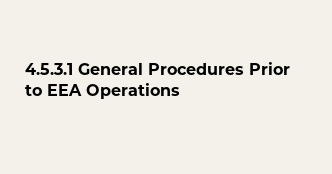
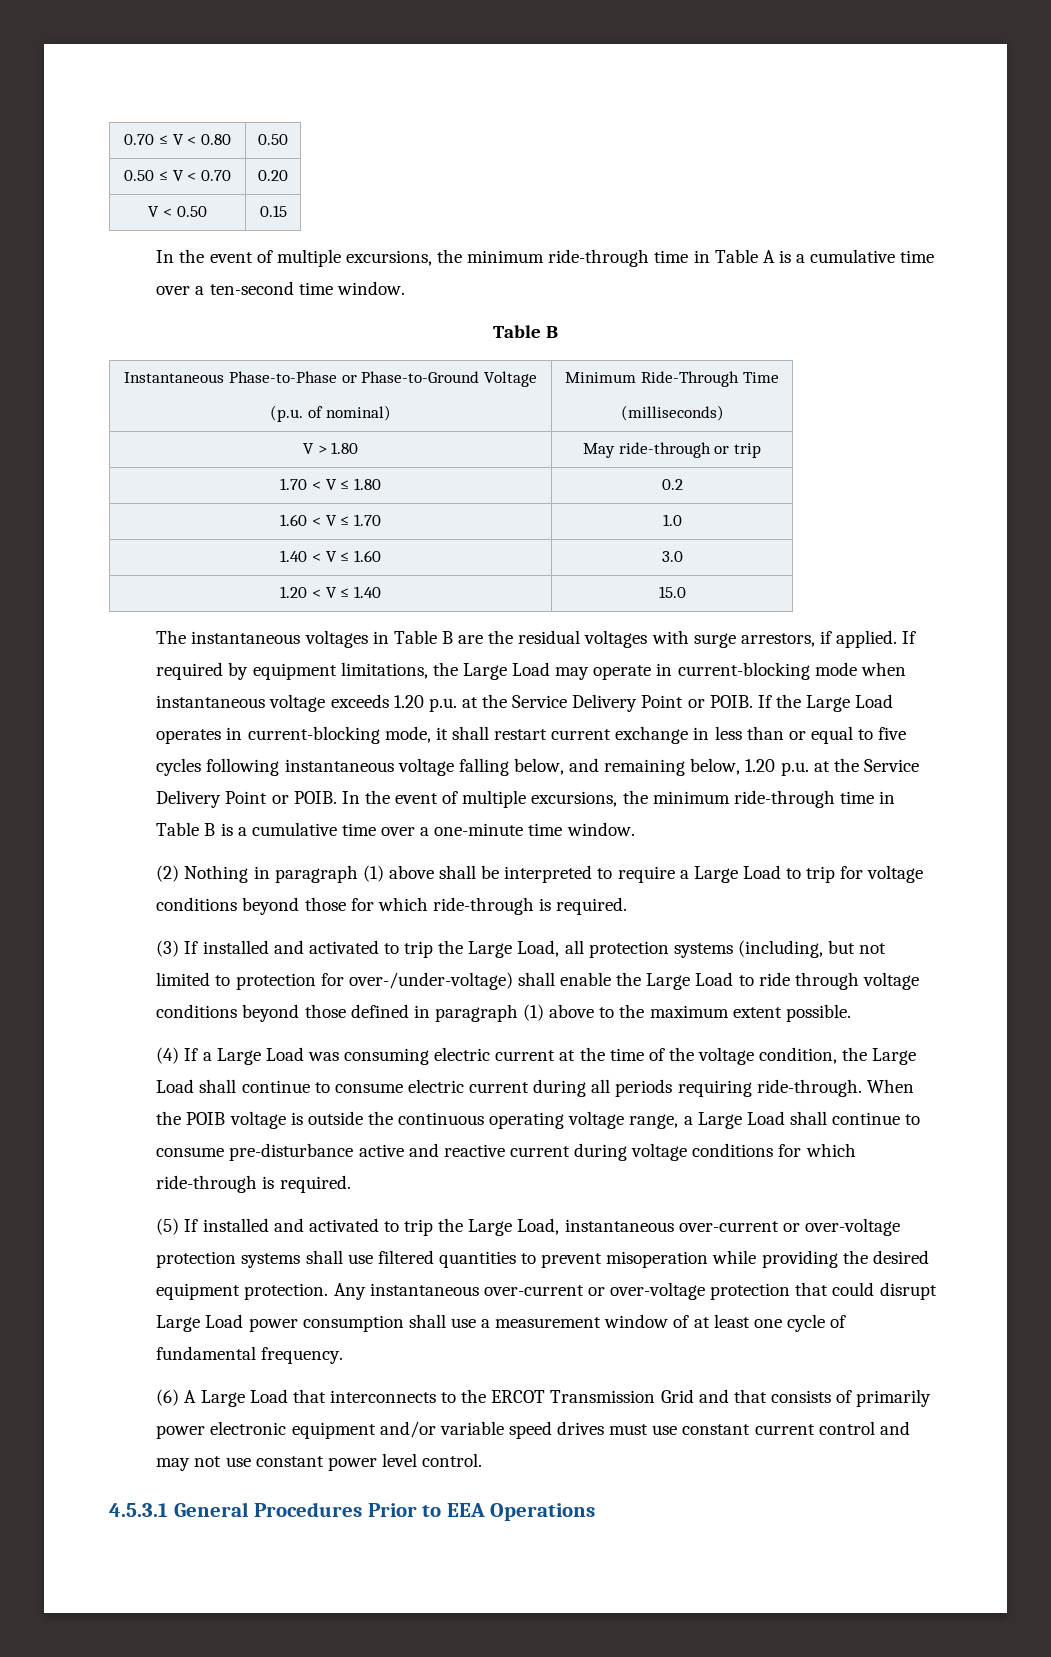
+ 0.70 ≤ V < 0.80 | 0.50
+ 0.50 ≤ V < 0.70 | 0.20
+ V < 0.50 | 0.15
+ In the event of multiple excursions, the minimum ride-through time in Table A is a cumulative time over a ten-second time window.
+ Table B
+ Instantaneous Phase-to-Phase or Phase-to-Ground Voltage
+ (p.u. of nominal) | Minimum Ride-Through Time
+ (milliseconds)
+ V > 1.80 | May ride-through or trip
+ 1.70 < V ≤ 1.80 | 0.2
+ 1.60 < V ≤ 1.70 | 1.0
+ 1.40 < V ≤ 1.60 | 3.0
+ 1.20 < V ≤ 1.40 | 15.0
+ The instantaneous voltages in Table B are the residual voltages with surge arrestors, if applied. If required by equipment limitations, the Large Load may operate in current-blocking mode when instantaneous voltage exceeds 1.20 p.u. at the Service Delivery Point or POIB. If the Large Load operates in current-blocking mode, it shall restart current exchange in less than or equal to five cycles following instantaneous voltage falling below, and remaining below, 1.20 p.u. at the Service Delivery Point or POIB. In the event of multiple excursions, the minimum ride-through time in Table B is a cumulative time over a one-minute time window.
+ (2) Nothing in paragraph (1) above shall be interpreted to require a Large Load to trip for voltage conditions beyond those for which ride-through is required.
+ (3) If installed and activated to trip the Large Load, all protection systems (including, but not limited to protection for over-/under-voltage) shall enable the Large Load to ride through voltage conditions beyond those defined in paragraph (1) above to the maximum extent possible.
+ (4) If a Large Load was consuming electric current at the time of the voltage condition, the Large Load shall continue to consume electric current during all periods requiring ride-through. When the POIB voltage is outside the continuous operating voltage range, a Large Load shall continue to consume pre-disturbance active and reactive current during voltage conditions for which ride-through is required.
+ (5) If installed and activated to trip the Large Load, instantaneous over-current or over-voltage protection systems shall use filtered quantities to prevent misoperation while providing the desired equipment protection. Any instantaneous over-current or over-voltage protection that could disrupt Large Load power consumption shall use a measurement window of at least one cycle of fundamental frequency.
+ (6) A Large Load that interconnects to the ERCOT Transmission Grid and that consists of primarily power electronic equipment and/or variable speed drives must use constant current control and may not use constant power level control.

